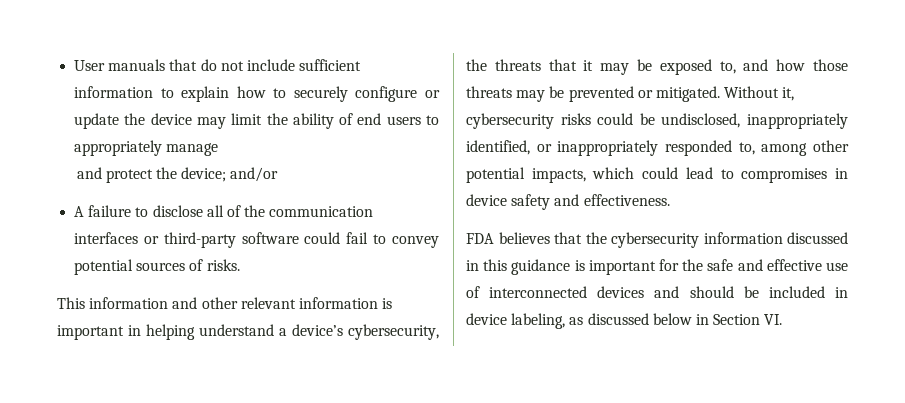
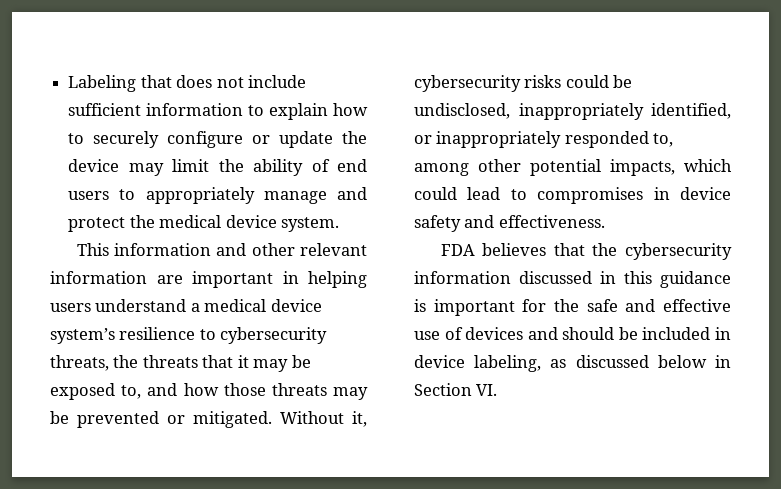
- User manuals that do not include sufficient information to explain how to securely configure or update the device may limit the ability of end users to appropriately manage
- and protect the device; and/or
- A failure to disclose all of the communication interfaces or third-party software could fail to convey potential sources of risks.
+ Labeling that does not include sufficient information to explain how to securely configure or update the device may limit the ability of end users to appropriately manage and protect the medical device system.
- This information and other relevant information is important in helping understand a device’s cybersecurity, the threats that it may be exposed to, and how those threats may be prevented or mitigated.
+ This information and other relevant information are important in helping users understand a medical device system’s resilience to cybersecurity threats, the threats that it may be exposed to, and how those threats may be prevented or mitigated.
- FDA believes that the cybersecurity information discussed in this guidance is important for the safe and effective use of interconnected devices and should be included in device labeling, as discussed below in Section VI.
+ FDA believes that the cybersecurity information discussed in this guidance is important for the safe and effective use of devices and should be included in device labeling, as discussed below in Section VI.

